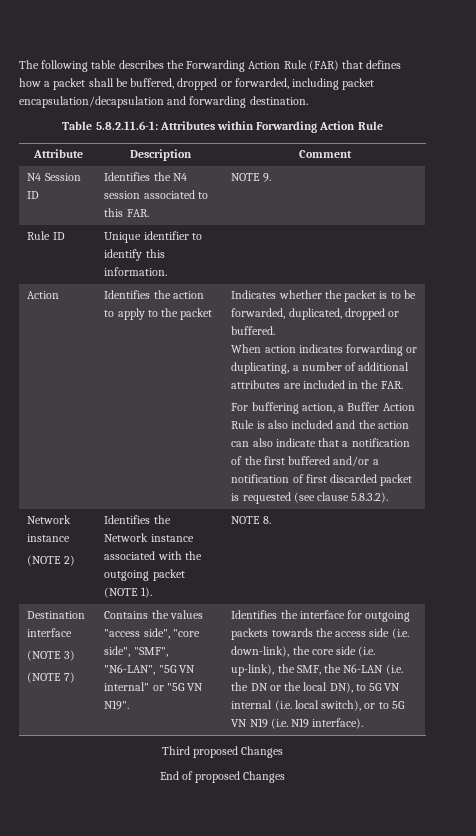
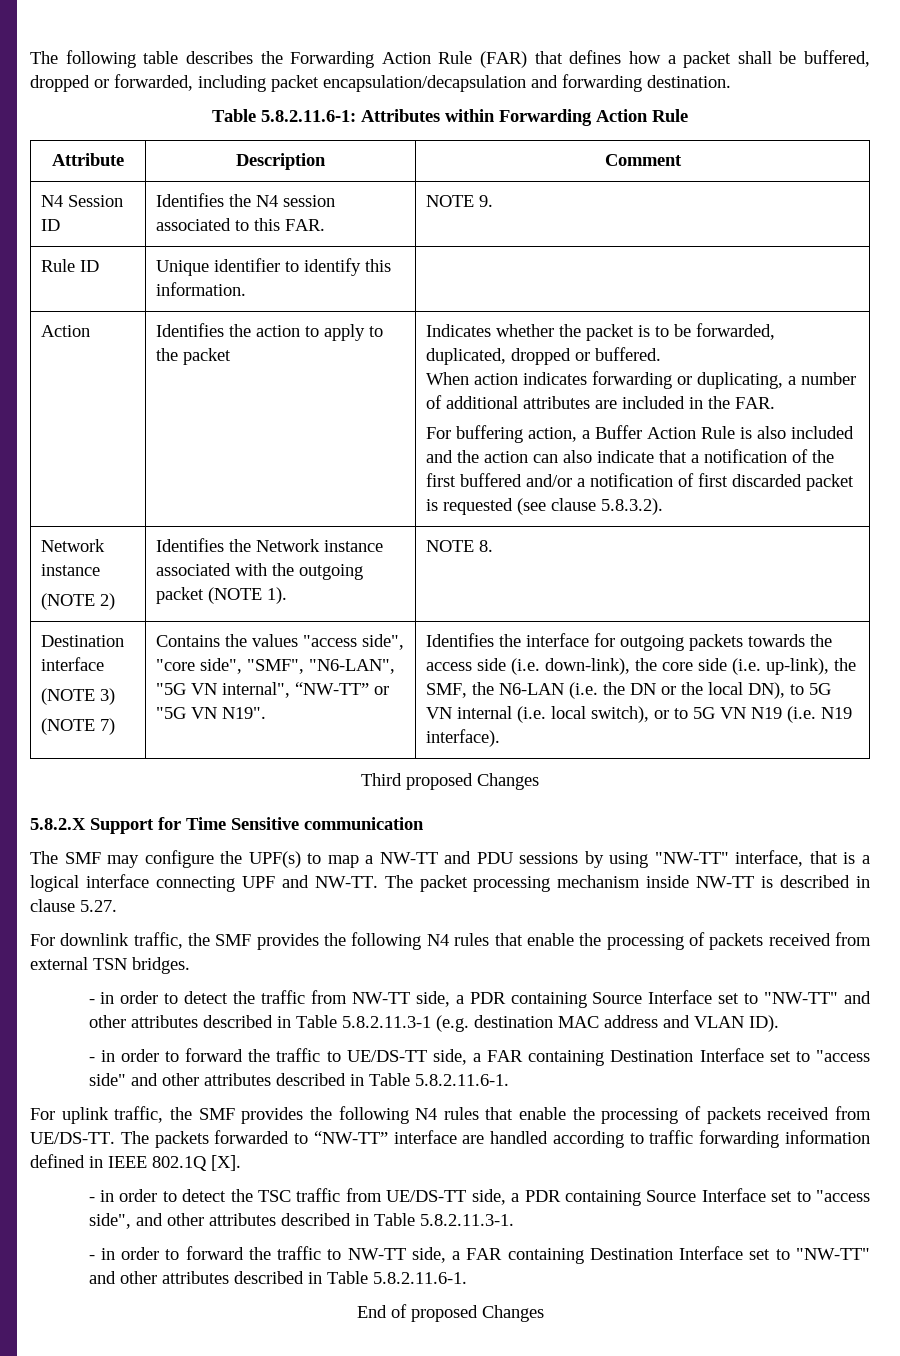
- Contains the values "access side", "core side", "SMF", "N6-LAN", "5G VN internal" or "5G VN N19".
+ Contains the values "access side", "core side", "SMF", "N6-LAN", "5G VN internal", “NW-TT” or "5G VN N19".
+ 5.8.2.X Support for Time Sensitive communication
+ The SMF may configure the UPF(s) to map a NW-TT and PDU sessions by using "NW-TT" interface, that is a logical interface connecting UPF and NW-TT. The packet processing mechanism inside NW-TT is described in clause 5.27.
+ For downlink traffic, the SMF provides the following N4 rules that enable the processing of packets received from external TSN bridges.
+ - in order to detect the traffic from NW-TT side, a PDR containing Source Interface set to "NW-TT" and other attributes described in Table 5.8.2.11.3-1 (e.g. destination MAC address and VLAN ID).
+ - in order to forward the traffic to UE/DS-TT side, a FAR containing Destination Interface set to "access side" and other attributes described in Table 5.8.2.11.6-1.
+ For uplink traffic, the SMF provides the following N4 rules that enable the processing of packets received from UE/DS-TT. The packets forwarded to “NW-TT” interface are handled according to traffic forwarding information defined in IEEE 802.1Q [X].
+ - in order to detect the TSC traffic from UE/DS-TT side, a PDR containing Source Interface set to "access side", and other attributes described in Table 5.8.2.11.3-1.
+ - in order to forward the traffic to NW-TT side, a FAR containing Destination Interface set to "NW-TT" and other attributes described in Table 5.8.2.11.6-1.

